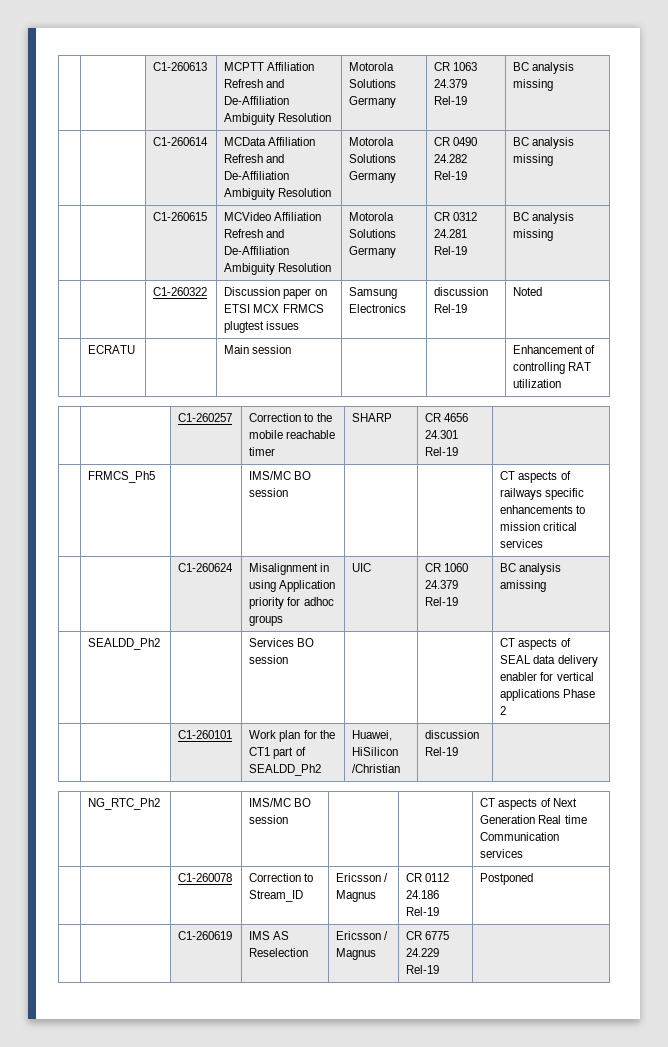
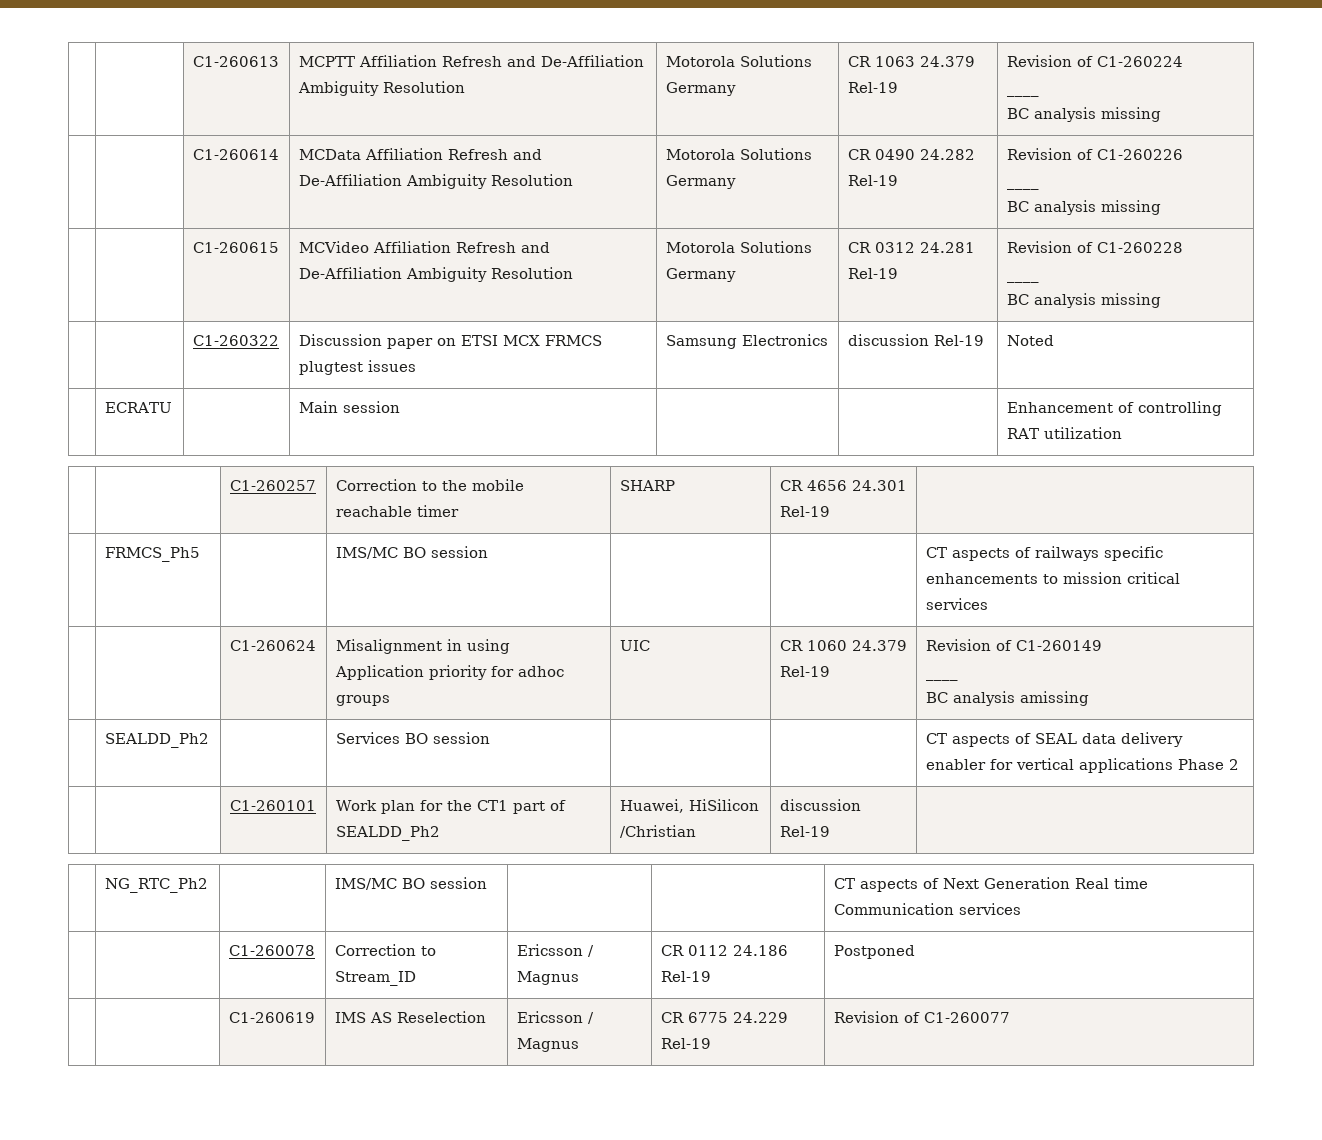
- | | C1-260613 | MCPTT Affiliation Refresh and De-Affiliation Ambiguity Resolution | Motorola Solutions Germany | CR 1063 24.379 Rel-19 | BC analysis missing
+ | | C1-260613 | MCPTT Affiliation Refresh and De-Affiliation Ambiguity Resolution | Motorola Solutions Germany | CR 1063 24.379 Rel-19 | Revision of C1-260224
+ ____
+ BC analysis missing
- | | C1-260614 | MCData Affiliation Refresh and De-Affiliation Ambiguity Resolution | Motorola Solutions Germany | CR 0490 24.282 Rel-19 | BC analysis missing
+ | | C1-260614 | MCData Affiliation Refresh and De-Affiliation Ambiguity Resolution | Motorola Solutions Germany | CR 0490 24.282 Rel-19 | Revision of C1-260226
+ ____
+ BC analysis missing
- | | C1-260615 | MCVideo Affiliation Refresh and De-Affiliation Ambiguity Resolution | Motorola Solutions Germany | CR 0312 24.281 Rel-19 | BC analysis missing
+ | | C1-260615 | MCVideo Affiliation Refresh and De-Affiliation Ambiguity Resolution | Motorola Solutions Germany | CR 0312 24.281 Rel-19 | Revision of C1-260228
+ ____
+ BC analysis missing
- | | C1-260624 | Misalignment in using Application priority for adhoc groups | UIC | CR 1060 24.379 Rel-19 | BC analysis amissing
+ | | C1-260624 | Misalignment in using Application priority for adhoc groups | UIC | CR 1060 24.379 Rel-19 | Revision of C1-260149
+ ____
+ BC analysis amissing
- | | C1-260619 | IMS AS Reselection | Ericsson / Magnus | CR 6775 24.229 Rel-19 |
+ | | C1-260619 | IMS AS Reselection | Ericsson / Magnus | CR 6775 24.229 Rel-19 | Revision of C1-260077

